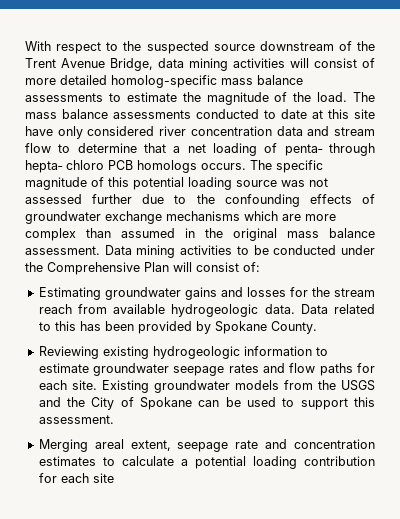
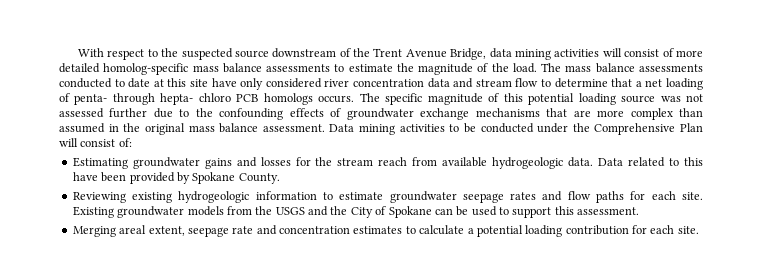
- The specific magnitude of this potential loading source was not assessed further due to the confounding effects of groundwater exchange mechanisms which are more complex than assumed in the original mass balance assessment.
+ The specific magnitude of this potential loading source was not assessed further due to the confounding effects of groundwater exchange mechanisms that are more complex than assumed in the original mass balance assessment.
- Data related to this has been provided by Spokane County.
+ Data related to this have been provided by Spokane County.
- Merging areal extent, seepage rate and concentration estimates to calculate a potential loading contribution for each site
+ Merging areal extent, seepage rate and concentration estimates to calculate a potential loading contribution for each site.

